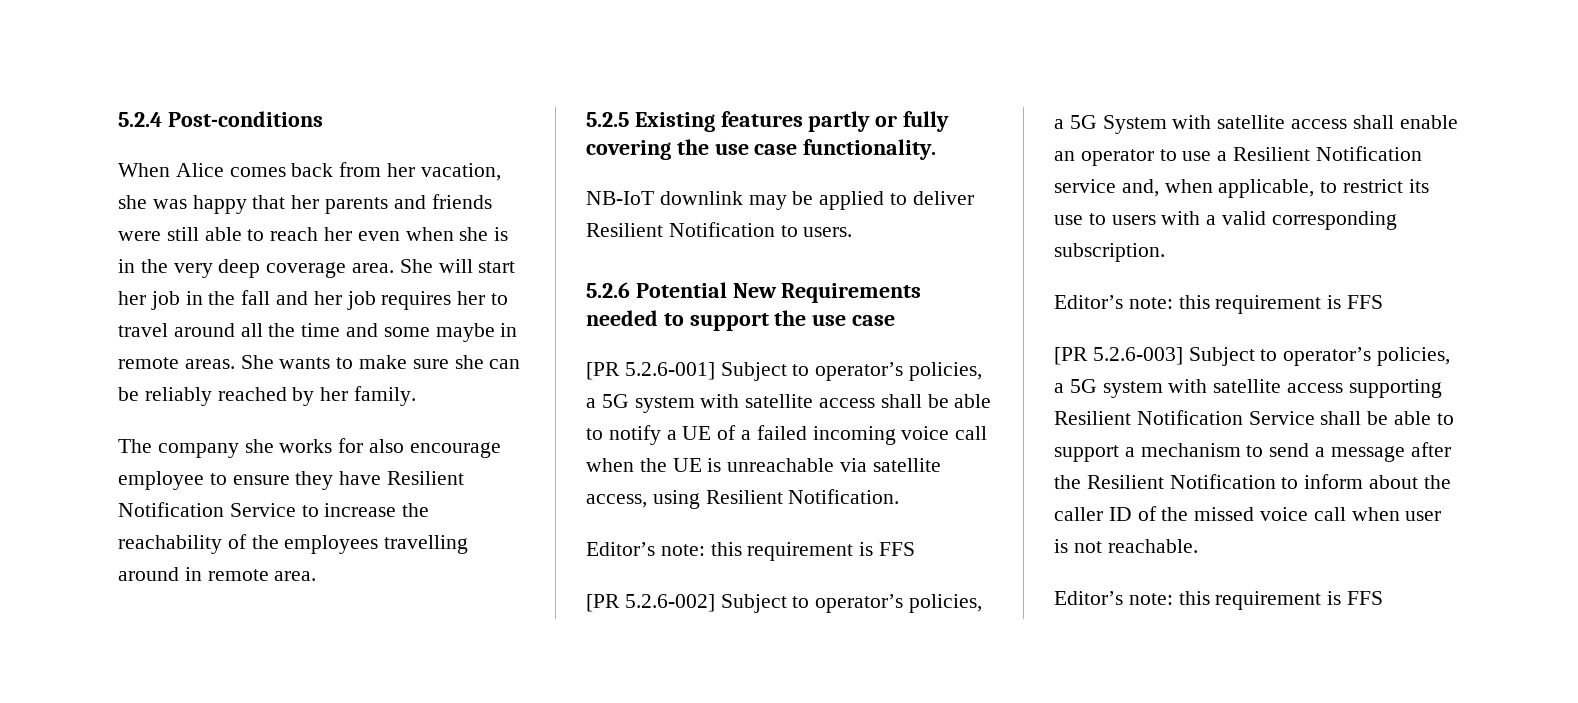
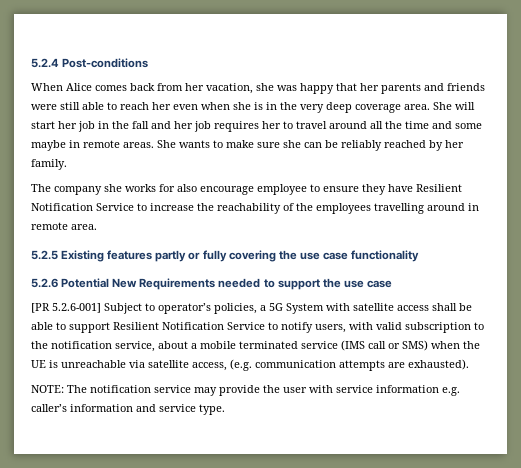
- 5.2.5 Existing features partly or fully covering the use case functionality.
- NB-IoT downlink may be applied to deliver Resilient Notification to users.
+ 5.2.5 Existing features partly or fully covering the use case functionality
- [PR 5.2.6-001] Subject to operator’s policies, a 5G system with satellite access shall be able to notify a UE of a failed incoming voice call when the UE is unreachable via satellite access, using Resilient Notification.
- Editor’s note: this requirement is FFS
- [PR 5.2.6-002] Subject to operator’s policies, a 5G System with satellite access shall enable an operator to use a Resilient Notification service and, when applicable, to restrict its use to users with a valid corresponding subscription.
- Editor’s note: this requirement is FFS
- [PR 5.2.6-003] Subject to operator’s policies, a 5G system with satellite access supporting Resilient Notification Service shall be able to support a mechanism to send a message after the Resilient Notification to inform about the caller ID of the missed voice call when user is not reachable.
- Editor’s note: this requirement is FFS
+ [PR 5.2.6-001] Subject to operator’s policies, a 5G System with satellite access shall be able to support Resilient Notification Service to notify users, with valid subscription to the notification service, about a mobile terminated service (IMS call or SMS) when the UE is unreachable via satellite access, (e.g. communication attempts are exhausted).
+ NOTE: The notification service may provide the user with service information e.g. caller’s information and service type.

